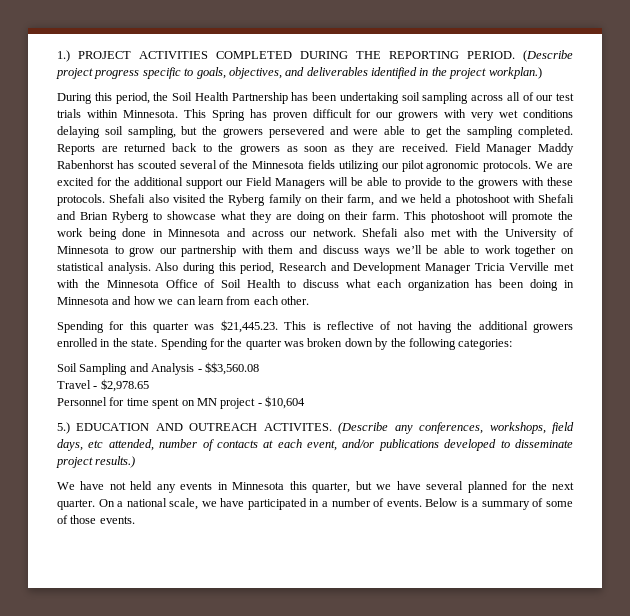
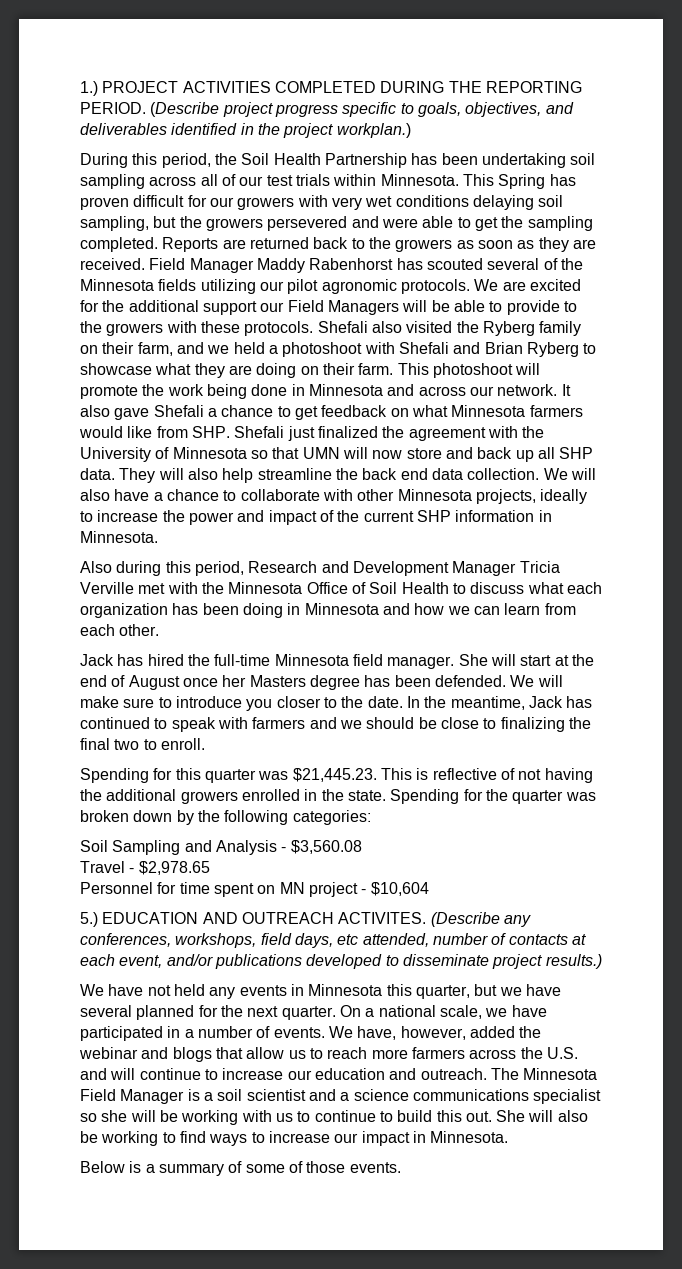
- Shefali also met with the University of Minnesota to grow our partnership with them and discuss ways we’ll be able to work together on statistical analysis. Also during this period, Research and Development Manager Tricia Verville met with the Minnesota Office of Soil Health to discuss what each organization has been doing in Minnesota and how we can learn from each other.
+ It also gave Shefali a chance to get feedback on what Minnesota farmers would like from SHP. Shefali just finalized the agreement with the University of Minnesota so that UMN will now store and back up all SHP data. They will also help streamline the back end data collection. We will also have a chance to collaborate with other Minnesota projects, ideally to increase the power and impact of the current SHP information in Minnesota.
+ Also during this period, Research and Development Manager Tricia Verville met with the Minnesota Office of Soil Health to discuss what each organization has been doing in Minnesota and how we can learn from each other.
+ Jack has hired the full-time Minnesota field manager. She will start at the end of August once her Masters degree has been defended. We will make sure to introduce you closer to the date. In the meantime, Jack has continued to speak with farmers and we should be close to finalizing the final two to enroll.
- Soil Sampling and Analysis - $$3,560.08
+ Soil Sampling and Analysis - $3,560.08
- On a national scale, we have participated in a number of events. Below is a summary of some of those events.
+ On a national scale, we have participated in a number of events. We have, however, added the webinar and blogs that allow us to reach more farmers across the U.S. and will continue to increase our education and outreach. The Minnesota Field Manager is a soil scientist and a science communications specialist so she will be working with us to continue to build this out. She will also be working to find ways to increase our impact in Minnesota.
+ Below is a summary of some of those events.

